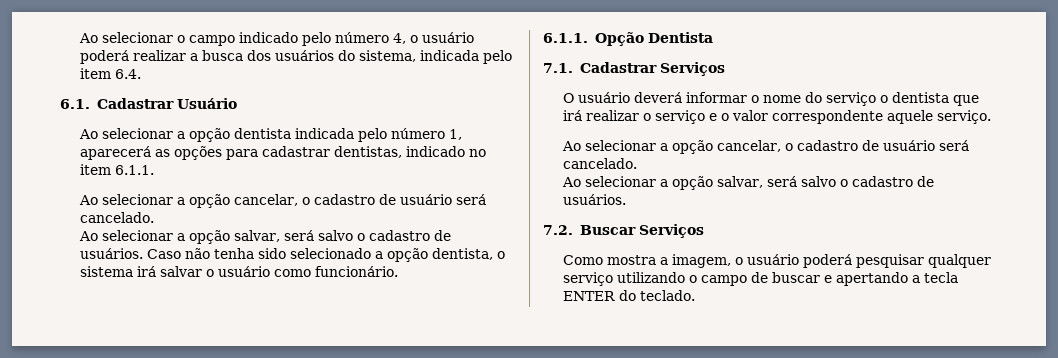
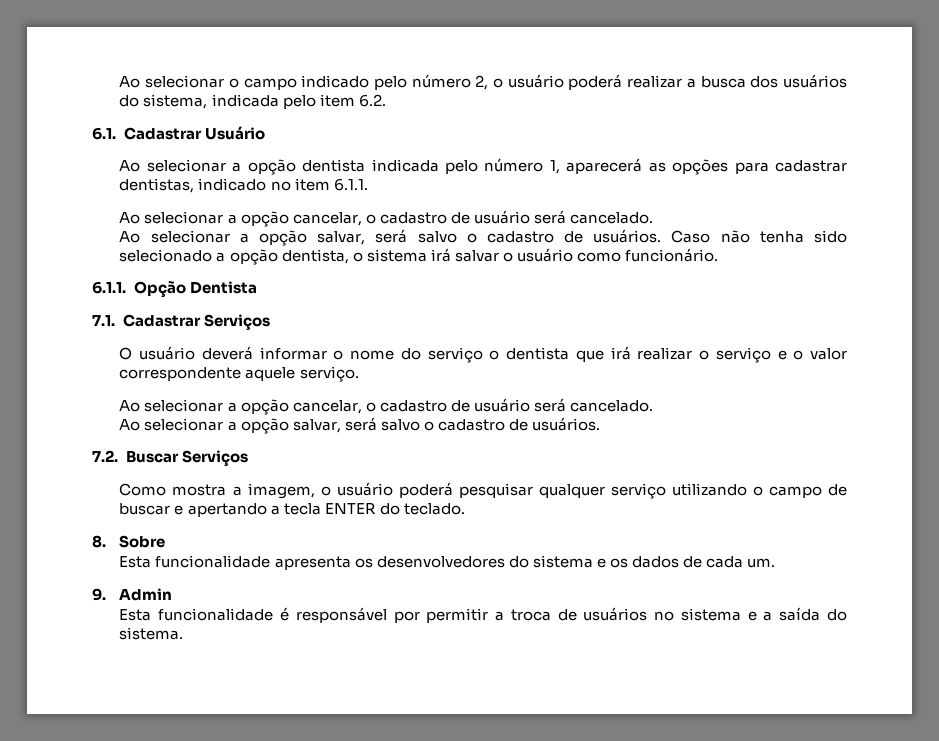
- Ao selecionar o campo indicado pelo número 4, o usuário poderá realizar a busca dos usuários do sistema, indicada pelo item 6.4.
+ Ao selecionar o campo indicado pelo número 2, o usuário poderá realizar a busca dos usuários do sistema, indicada pelo item 6.2.
+ 8. Sobre
+ Esta funcionalidade apresenta os desenvolvedores do sistema e os dados de cada um.
+ 9. Admin
+ Esta funcionalidade é responsável por permitir a troca de usuários no sistema e a saída do sistema.

